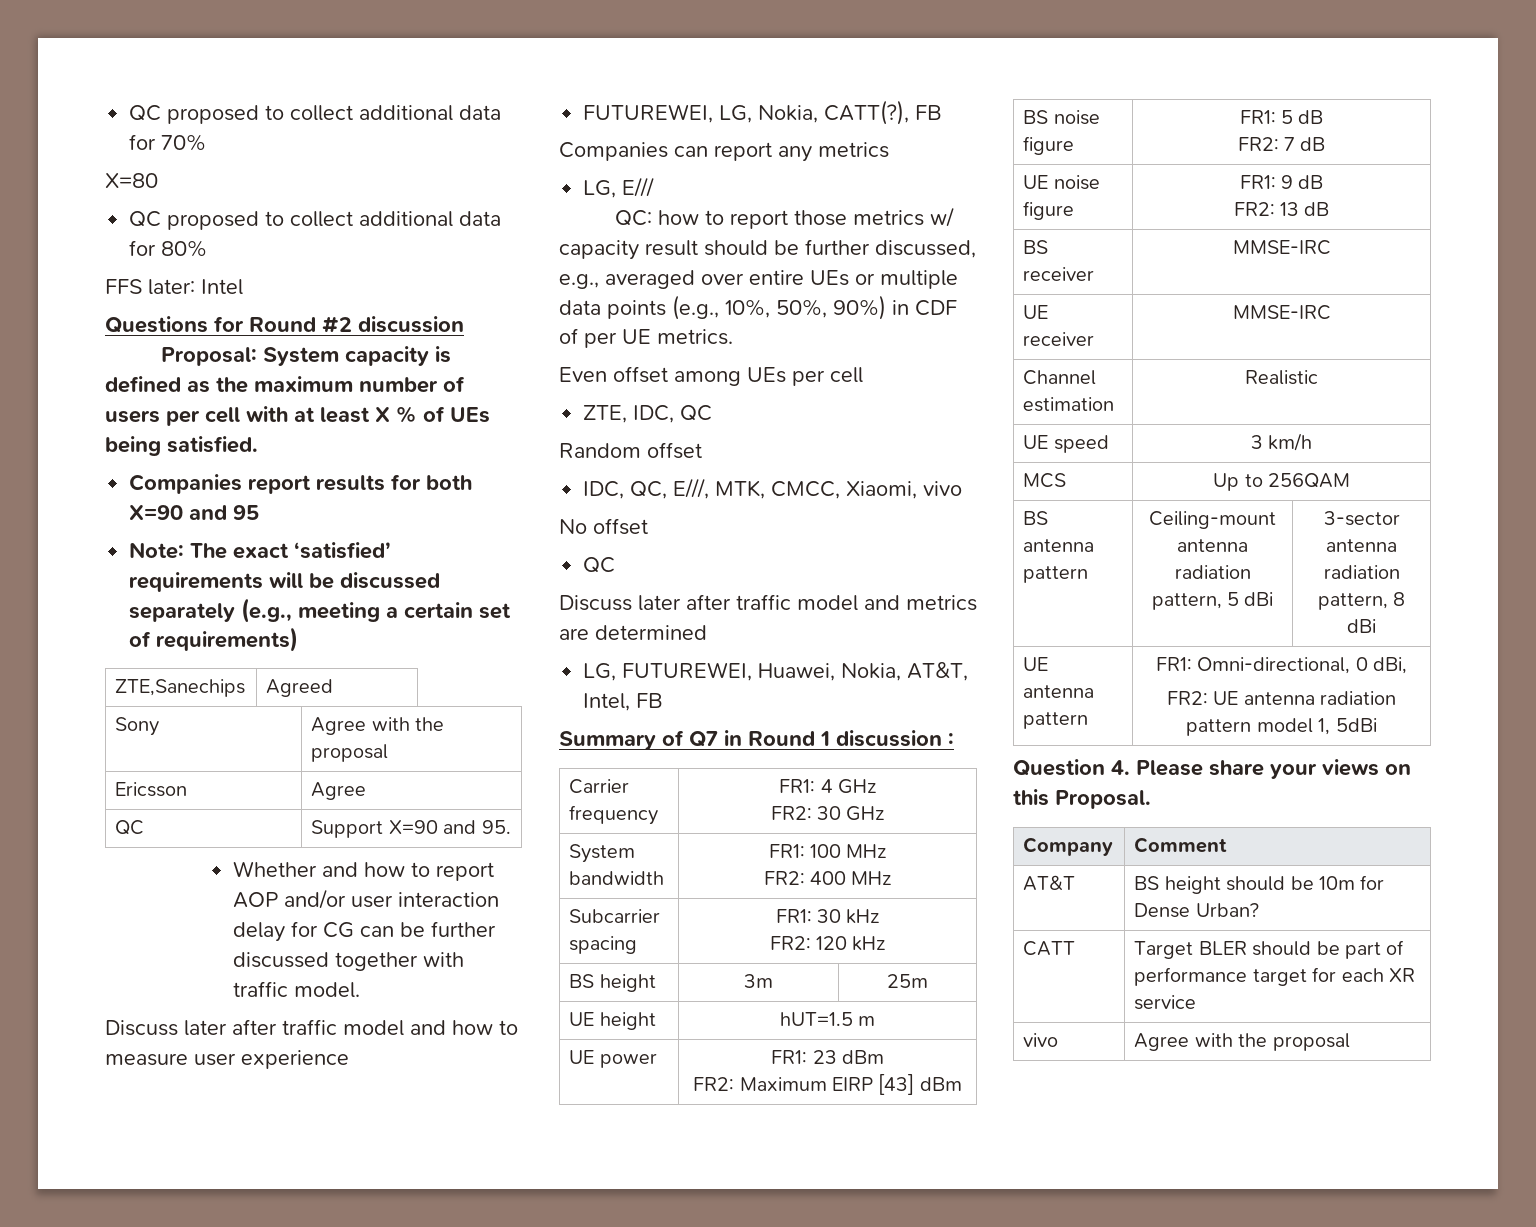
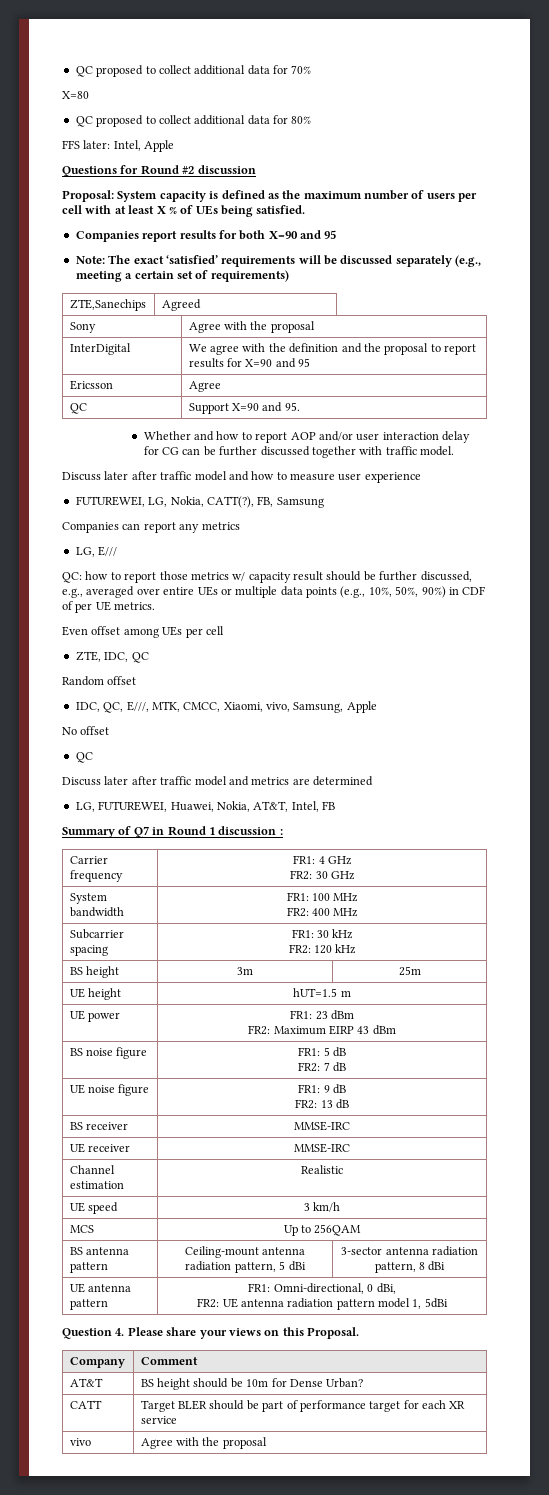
- FFS later: Intel
+ FFS later: Intel, Apple
+ InterDigital | We agree with the definition and the proposal to report results for X=90 and 95
- FUTUREWEI, LG, Nokia, CATT(?), FB
+ FUTUREWEI, LG, Nokia, CATT(?), FB, Samsung
- IDC, QC, E///, MTK, CMCC, Xiaomi, vivo
+ IDC, QC, E///, MTK, CMCC, Xiaomi, vivo, Samsung, Apple
  UE power | FR1: 23 dBm
- FR2: Maximum EIRP [43] dBm
+ FR2: Maximum EIRP 43 dBm

